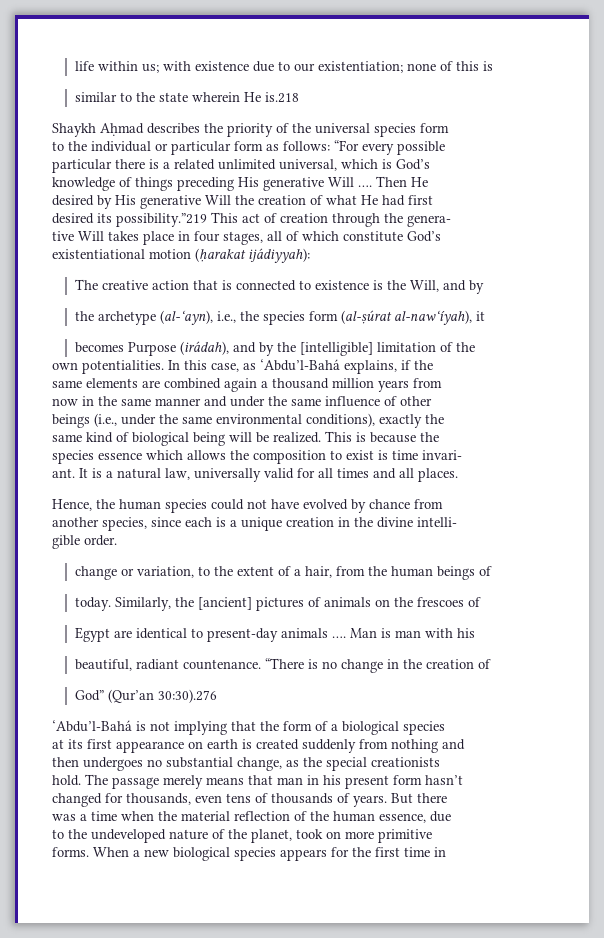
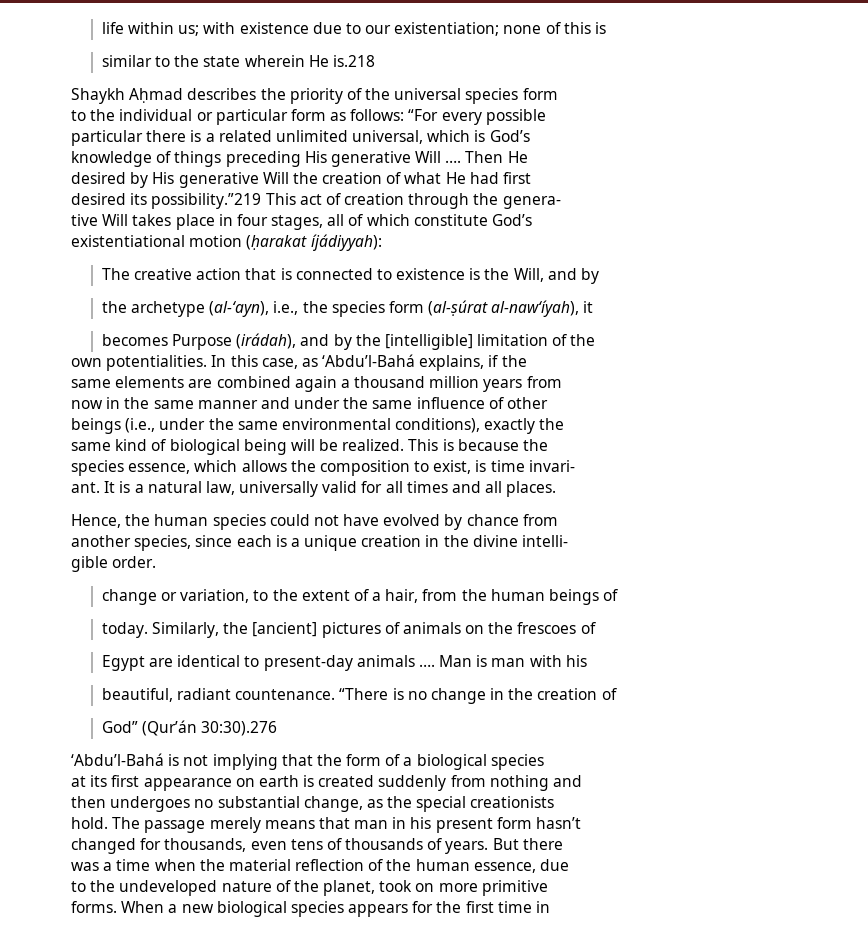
- existentiational motion (ḥarakat ijádiyyah):
+ existentiational motion (ḥarakat íjádiyyah):
- species essence which allows the composition to exist is time invari-
+ species essence, which allows the composition to exist, is time invari-
- God” (Qur’an 30:30).276
+ God” (Qur’án 30:30).276

